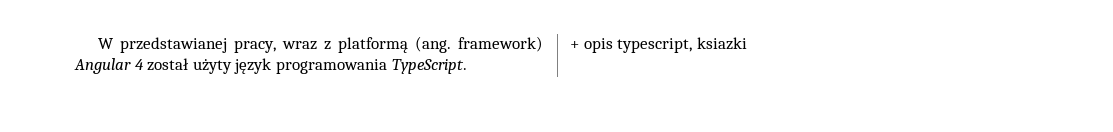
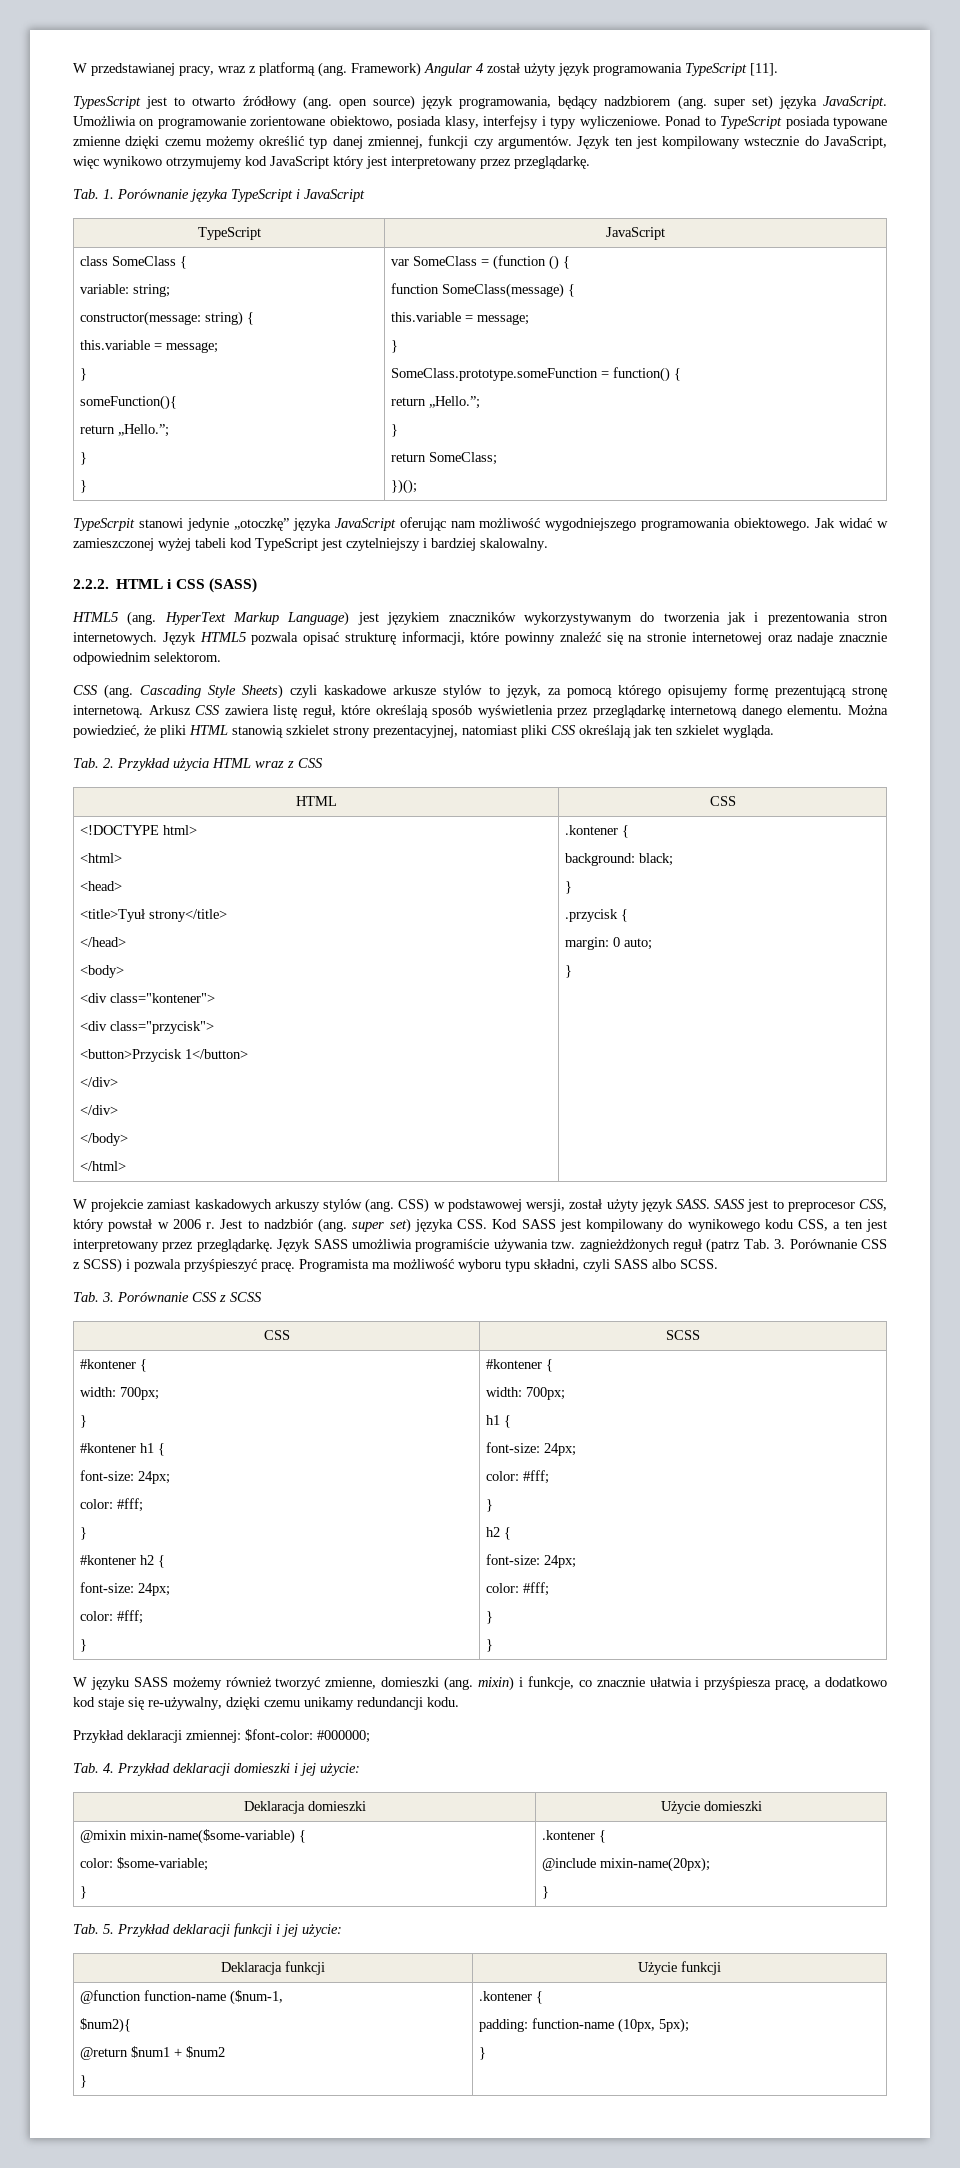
- W przedstawianej pracy, wraz z platformą (ang. framework) Angular 4 został użyty język programowania TypeScript.
- + opis typescript, ksiazki
+ W przedstawianej pracy, wraz z platformą (ang. Framework) Angular 4 został użyty język programowania TypeScript [11].
+ TypesScript jest to otwarto źródłowy (ang. open source) język programowania, będący nadzbiorem (ang. super set) języka JavaScript. Umożliwia on programowanie zorientowane obiektowo, posiada klasy, interfejsy i typy wyliczeniowe. Ponad to TypeScript posiada typowane zmienne dzięki czemu możemy określić typ danej zmiennej, funkcji czy argumentów. Język ten jest kompilowany wstecznie do JavaScript, więc wynikowo otrzymujemy kod JavaScript który jest interpretowany przez przeglądarkę.
+ Tab. 1. Porównanie języka TypeScript i JavaScript
+ TypeScript | JavaScript
+ class SomeClass {
+ variable: string;
+ constructor(message: string) {
+ this.variable = message;
+ }
+ someFunction(){
+ return „Hello.”;
+ }
+ } | var SomeClass = (function () {
+ function SomeClass(message) {
+ this.variable = message;
+ }
+ SomeClass.prototype.someFunction = function() {
+ return „Hello.”;
+ }
+ return SomeClass;
+ })();
+ TypeScrpit stanowi jedynie „otoczkę” języka JavaScript oferując nam możliwość wygodniejszego programowania obiektowego. Jak widać w zamieszczonej wyżej tabeli kod TypeScript jest czytelniejszy i bardziej skalowalny.
+ 2.2.2. HTML i CSS (SASS)
+ HTML5 (ang. HyperText Markup Language) jest językiem znaczników wykorzystywanym do tworzenia jak i prezentowania stron internetowych. Język HTML5 pozwala opisać strukturę informacji, które powinny znaleźć się na stronie internetowej oraz nadaje znacznie odpowiednim selektorom.
+ CSS (ang. Cascading Style Sheets) czyli kaskadowe arkusze stylów to język, za pomocą którego opisujemy formę prezentującą stronę internetową. Arkusz CSS zawiera listę reguł, które określają sposób wyświetlenia przez przeglądarkę internetową danego elementu. Można powiedzieć, że pliki HTML stanowią szkielet strony prezentacyjnej, natomiast pliki CSS określają jak ten szkielet wygląda.
+ Tab. 2. Przykład użycia HTML wraz z CSS
+ HTML | CSS
+ <!DOCTYPE html>
+ <html>
+ <head>
+ <title>Tyuł strony</title>
+ </head>
+ <body>
+ <div class="kontener">
+ <div class="przycisk">
+ <button>Przycisk 1</button>
+ </div>
+ </div>
+ </body>
+ </html> | .kontener {
+ background: black;
+ }
+ .przycisk {
+ margin: 0 auto;
+ }
+ W projekcie zamiast kaskadowych arkuszy stylów (ang. CSS) w podstawowej wersji, został użyty język SASS. SASS jest to preprocesor CSS, który powstał w 2006 r. Jest to nadzbiór (ang. super set) języka CSS. Kod SASS jest kompilowany do wynikowego kodu CSS, a ten jest interpretowany przez przeglądarkę. Język SASS umożliwia programiście używania tzw. zagnieżdżonych reguł (patrz Tab. 3. Porównanie CSS z SCSS) i pozwala przyśpieszyć pracę. Programista ma możliwość wyboru typu składni, czyli SASS albo SCSS.
+ Tab. 3. Porównanie CSS z SCSS
+ CSS | SCSS
+ #kontener {
+ width: 700px;
+ }
+ #kontener h1 {
+ font-size: 24px;
+ color: #fff;
+ }
+ #kontener h2 {
+ font-size: 24px;
+ color: #fff;
+ } | #kontener {
+ width: 700px;
+ h1 {
+ font-size: 24px;
+ color: #fff;
+ }
+ h2 {
+ font-size: 24px;
+ color: #fff;
+ }
+ }
+ W języku SASS możemy również tworzyć zmienne, domieszki (ang. mixin) i funkcje, co znacznie ułatwia i przyśpiesza pracę, a dodatkowo kod staje się re-używalny, dzięki czemu unikamy redundancji kodu.
+ Przykład deklaracji zmiennej: $font-color: #000000;
+ Tab. 4. Przykład deklaracji domieszki i jej użycie:
+ Deklaracja domieszki | Użycie domieszki
+ @mixin mixin-name($some-variable) {
+ color: $some-variable;
+ } | .kontener {
+ @include mixin-name(20px);
+ }
+ Tab. 5. Przykład deklaracji funkcji i jej użycie:
+ Deklaracja funkcji | Użycie funkcji
+ @function function-name ($num-1,
+ $num2){
+ @return $num1 + $num2
+ } | .kontener {
+ padding: function-name (10px, 5px);
+ }

